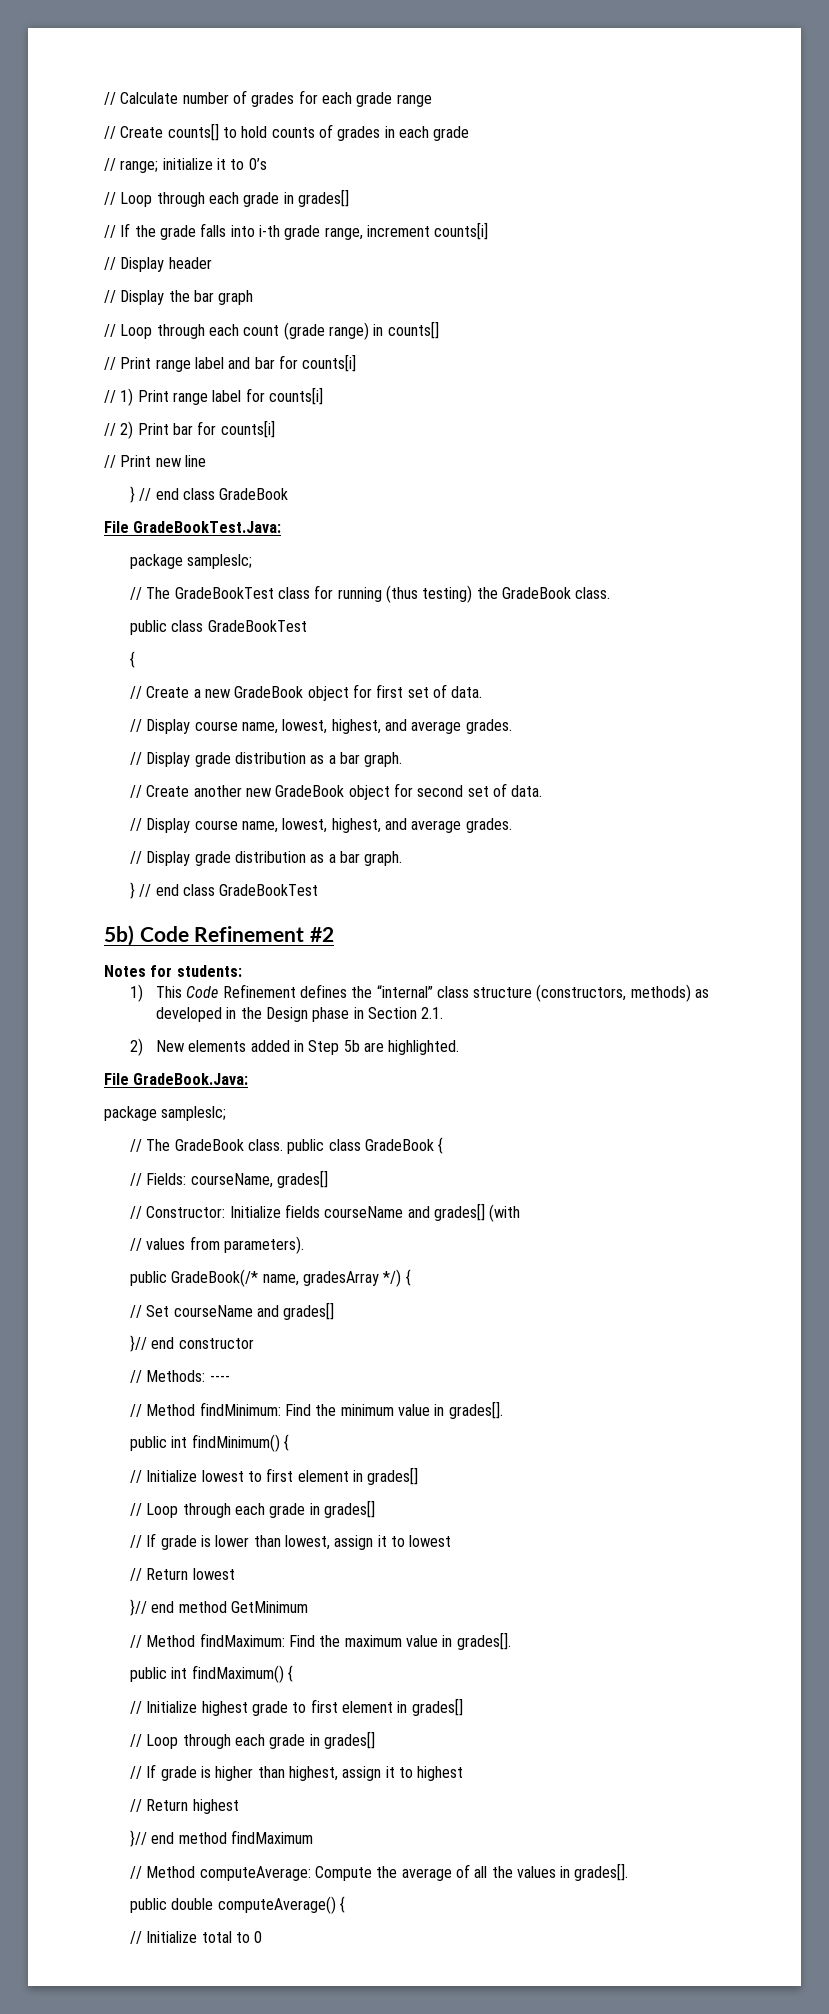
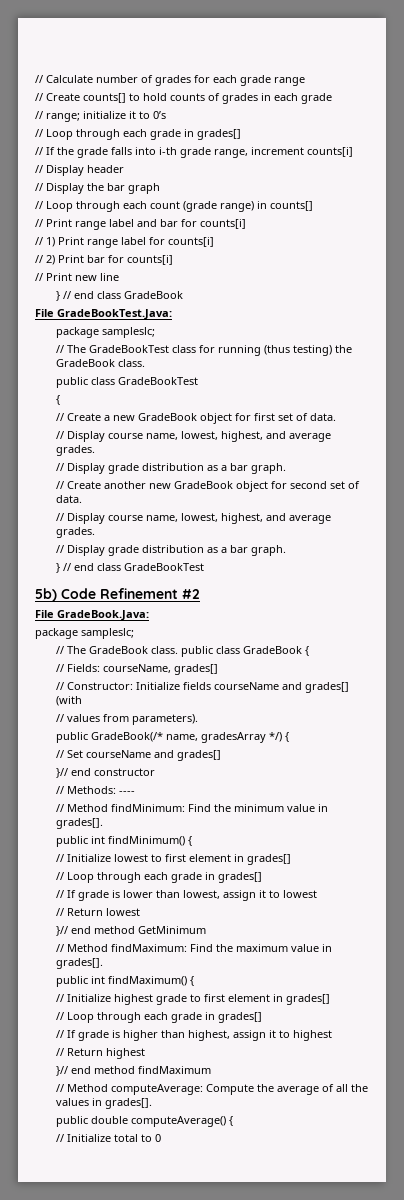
- Notes for students:
- 1) This Code Refinement defines the “internal” class structure (constructors, methods) as developed in the Design phase in Section 2.1.
- 2) New elements added in Step 5b are highlighted.

